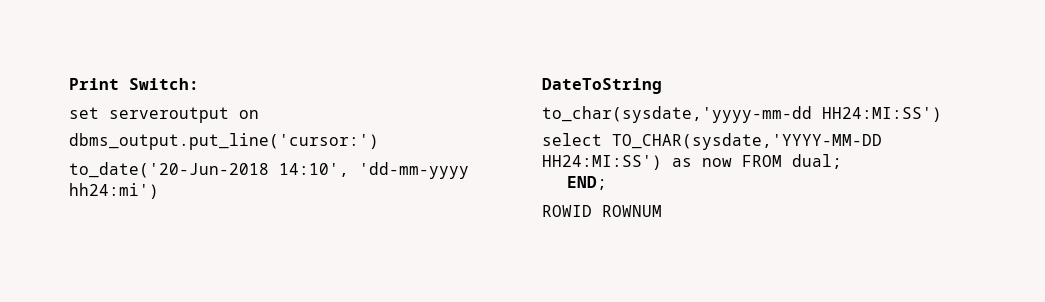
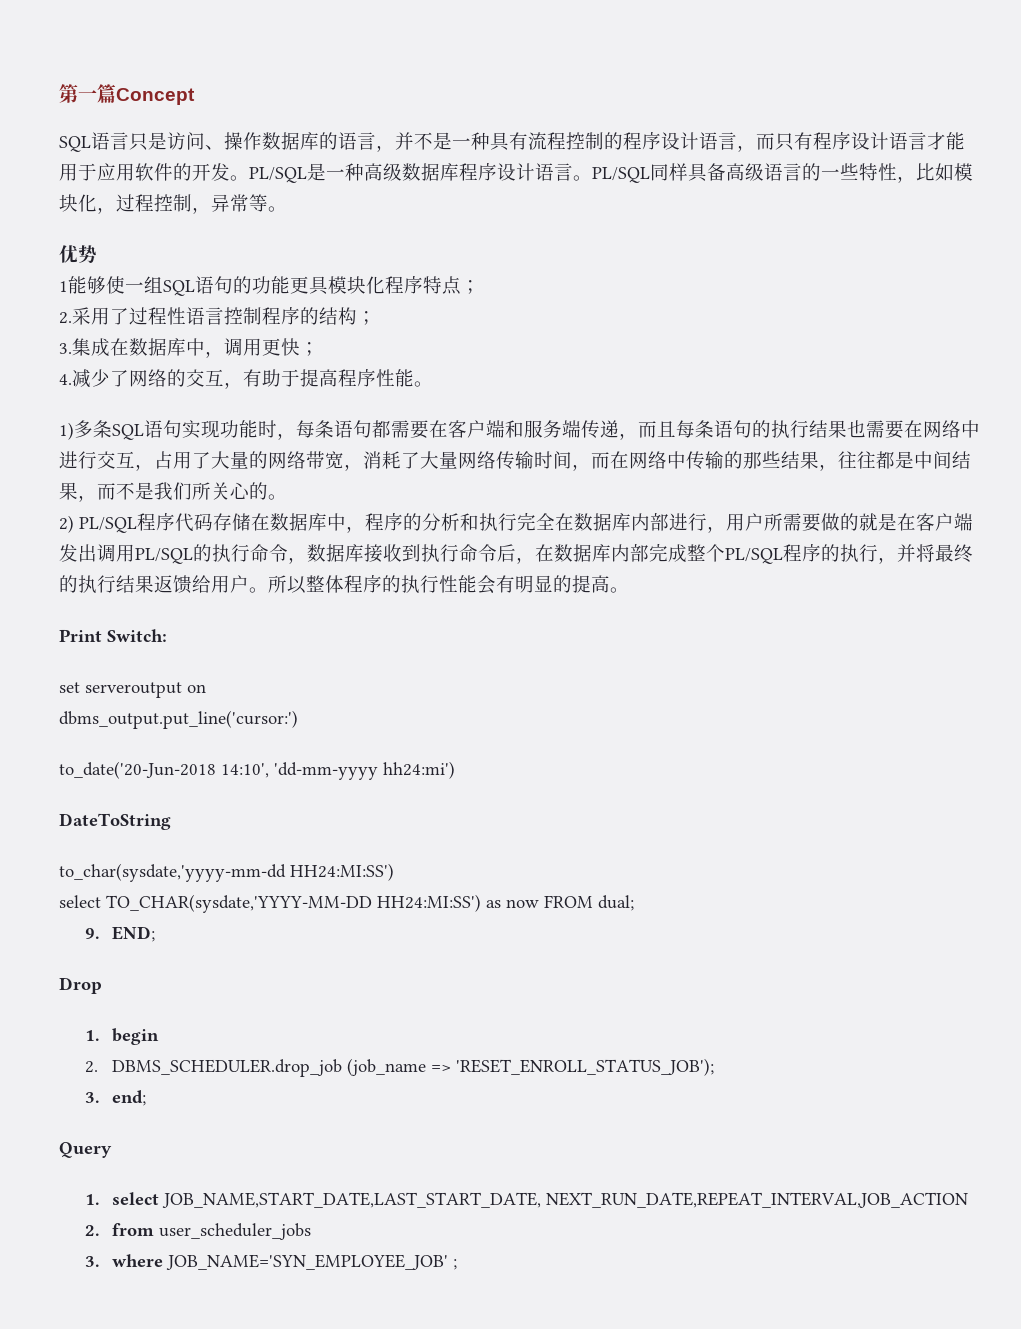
+ 第一篇Concept
+ SQL语言只是访问、操作数据库的语言，并不是一种具有流程控制的程序设计语言，而只有程序设计语言才能用于应用软件的开发。PL/SQL是一种高级数据库程序设计语言。PL/SQL同样具备高级语言的一些特性，比如模块化，过程控制，异常等。
+ 优势
+ 1能够使一组SQL语句的功能更具模块化程序特点；
+ 2.采用了过程性语言控制程序的结构；
+ 3.集成在数据库中，调用更快；
+ 4.减少了网络的交互，有助于提高程序性能。
+ 1)多条SQL语句实现功能时，每条语句都需要在客户端和服务端传递，而且每条语句的执行结果也需要在网络中进行交互，占用了大量的网络带宽，消耗了大量网络传输时间，而在网络中传输的那些结果，往往都是中间结果，而不是我们所关心的。
+ 2) PL/SQL程序代码存储在数据库中，程序的分析和执行完全在数据库内部进行，用户所需要做的就是在客户端发出调用PL/SQL的执行命令，数据库接收到执行命令后，在数据库内部完成整个PL/SQL程序的执行，并将最终的执行结果返馈给用户。所以整体程序的执行性能会有明显的提高。
- END;
+ 9. END;
- ROWID ROWNUM
+ Drop
+ 1. begin
+ 2. DBMS_SCHEDULER.drop_job (job_name => 'RESET_ENROLL_STATUS_JOB');
+ 3. end;
+ Query
+ 1. select JOB_NAME,START_DATE,LAST_START_DATE, NEXT_RUN_DATE,REPEAT_INTERVAL,JOB_ACTION
+ 2. from user_scheduler_jobs
+ 3. where JOB_NAME='SYN_EMPLOYEE_JOB' ;

